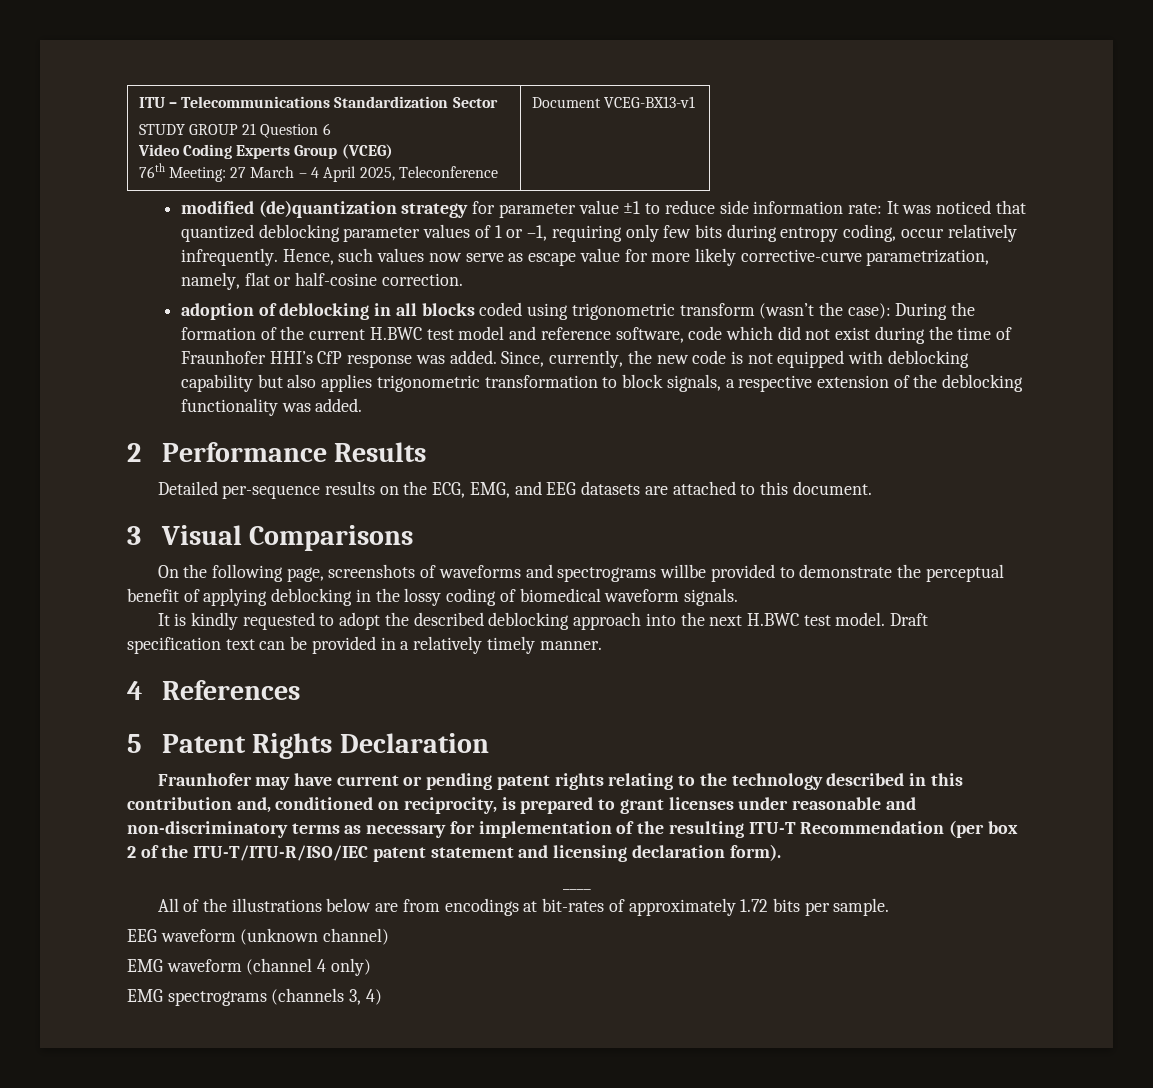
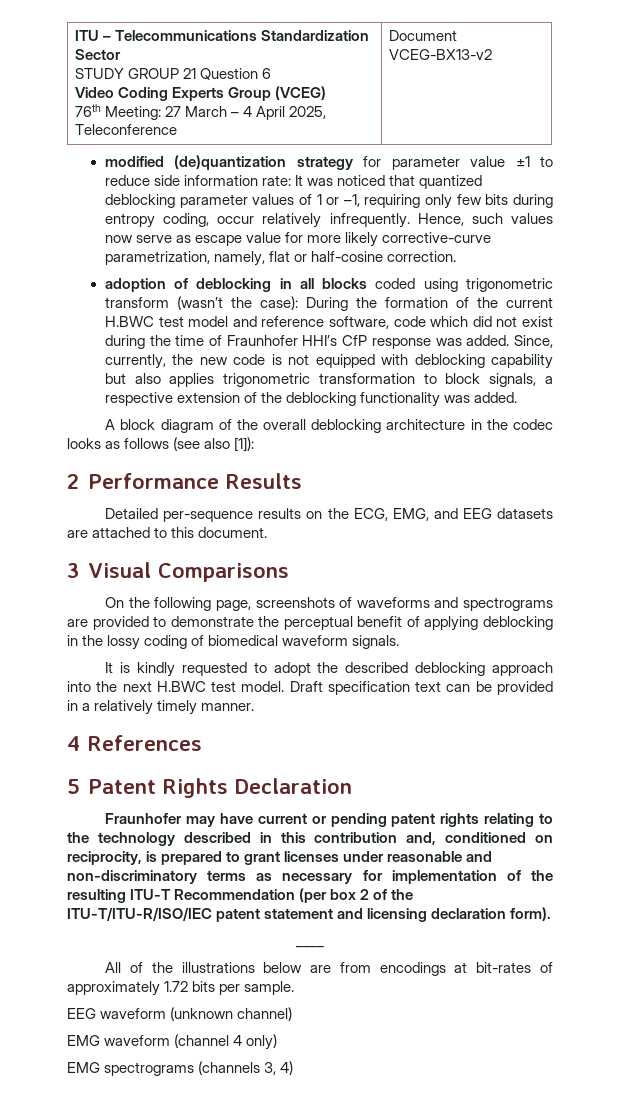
  ITU – Telecommunications Standardization Sector
  STUDY GROUP 21 Question 6
  Video Coding Experts Group (VCEG)
- 76th Meeting: 27 March – 4 April 2025, Teleconference | Document VCEG-BX13-v1
+ 76th Meeting: 27 March – 4 April 2025, Teleconference | Document VCEG-BX13-v2
+ A block diagram of the overall deblocking architecture in the codec looks as follows (see also [1]):
- On the following page, screenshots of waveforms and spectrograms willbe provided to demonstrate the perceptual benefit of applying deblocking in the lossy coding of biomedical waveform signals.
+ On the following page, screenshots of waveforms and spectrograms are provided to demonstrate the perceptual benefit of applying deblocking in the lossy coding of biomedical waveform signals.

